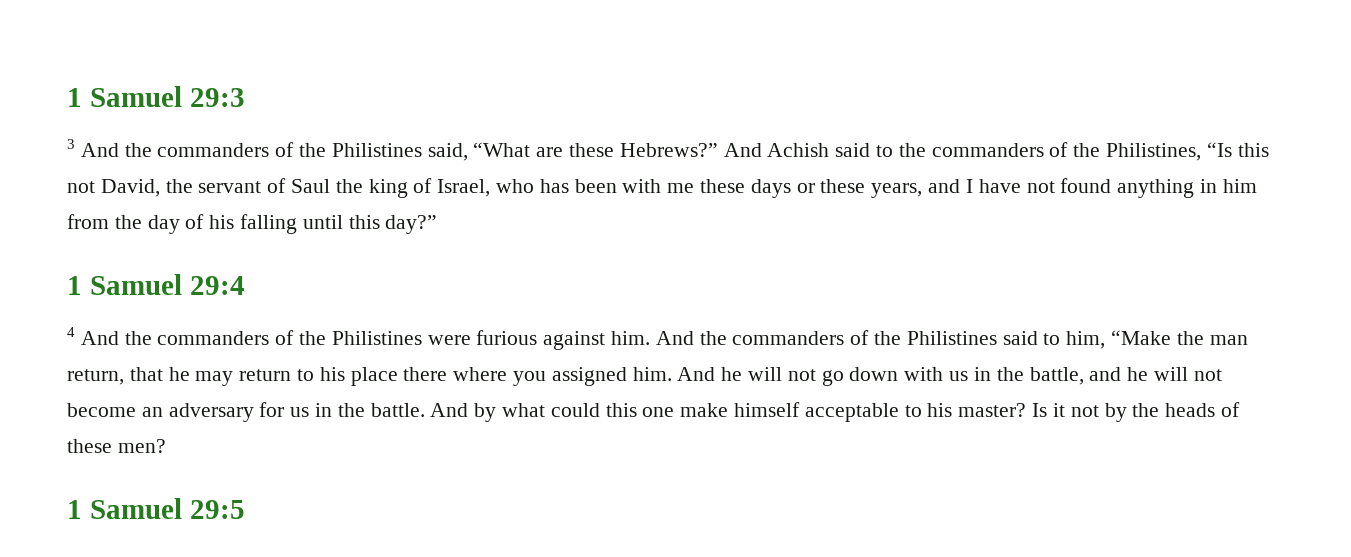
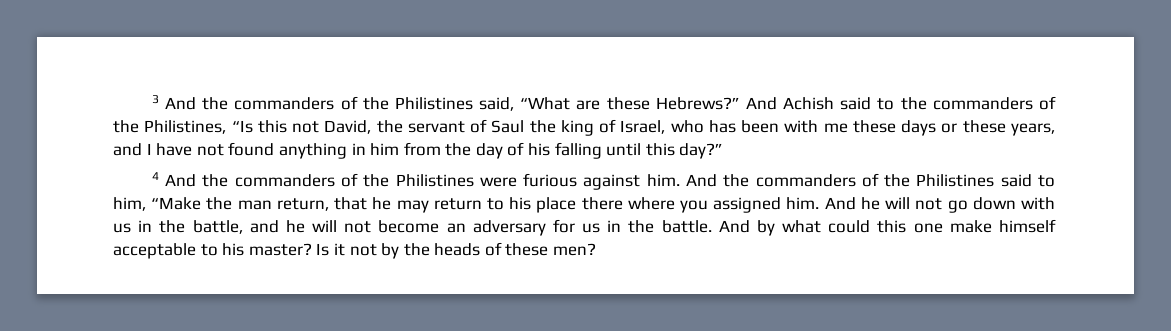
- 1 Samuel 29:3
- 1 Samuel 29:4
- 1 Samuel 29:5

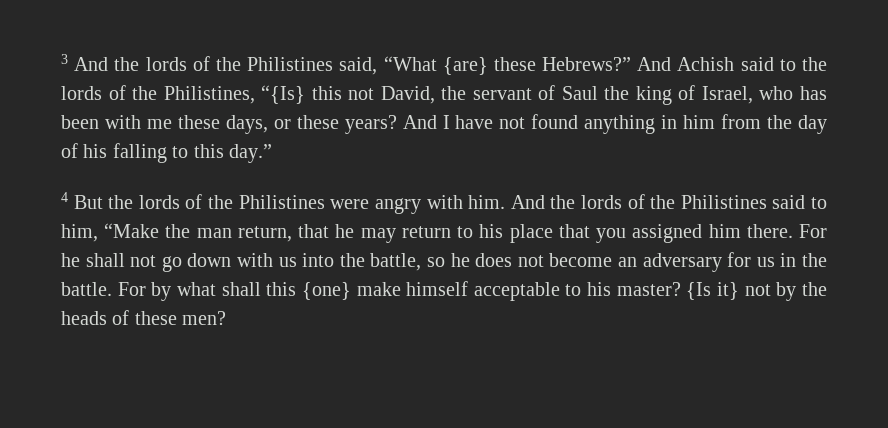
- 3 And the commanders of the Philistines said, “What are these Hebrews?”
+ 3 And the lords of the Philistines said, “What {are} these Hebrews?”
- And Achish said to the commanders of the Philistines, “Is this not David, the servant of Saul the king of Israel, who has been with me these days or these years, and I have not found anything in him from the day of his falling until this day?”
- 4 And the commanders of the Philistines were furious against him.
+ And Achish said to the lords of the Philistines, “{Is} this not David, the servant of Saul the king of Israel, who has been with me these days, or these years? And I have not found anything in him from the day of his falling to this day.”
+ 4 But the lords of the Philistines were angry with him.
- And the commanders of the Philistines said to him, “Make the man return, that he may return to his place there where you assigned him. And he will not go down with us in the battle, and he will not become an adversary for us in the battle.
+ And the lords of the Philistines said to him, “Make the man return, that he may return to his place that you assigned him there. For he shall not go down with us into the battle, so he does not become an adversary for us in the battle.
- And by what could this one make himself acceptable to his master?
+ For by what shall this {one} make himself acceptable to his master?
- Is it not by the heads of these men?
+ {Is it} not by the heads of these men?

